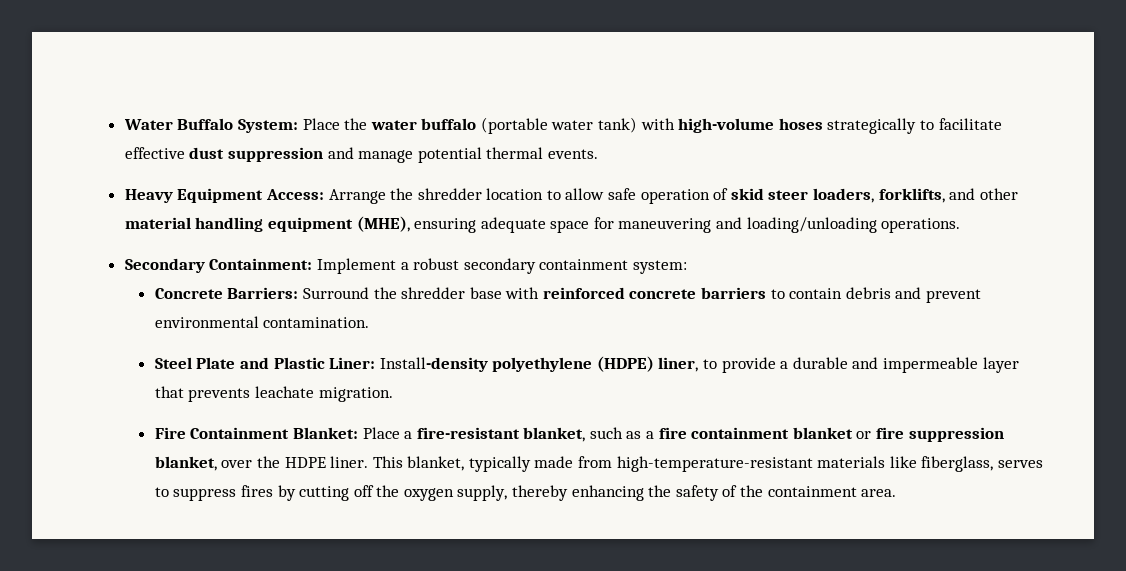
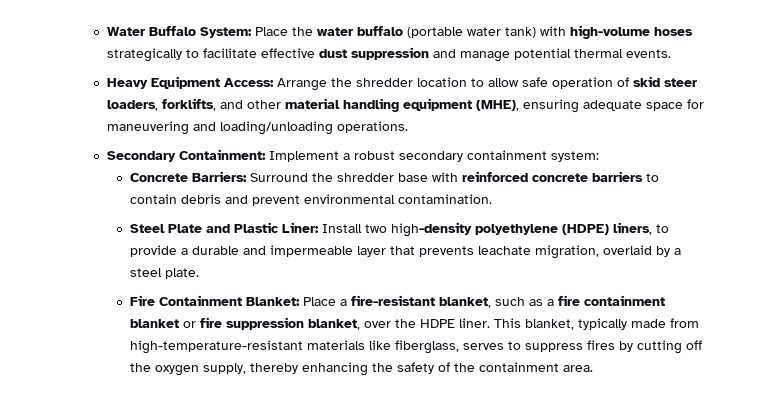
- Steel Plate and Plastic Liner: Install-density polyethylene (HDPE) liner, to provide a durable and impermeable layer that prevents leachate migration.
+ Steel Plate and Plastic Liner: Install two high-density polyethylene (HDPE) liners, to provide a durable and impermeable layer that prevents leachate migration, overlaid by a steel plate.

